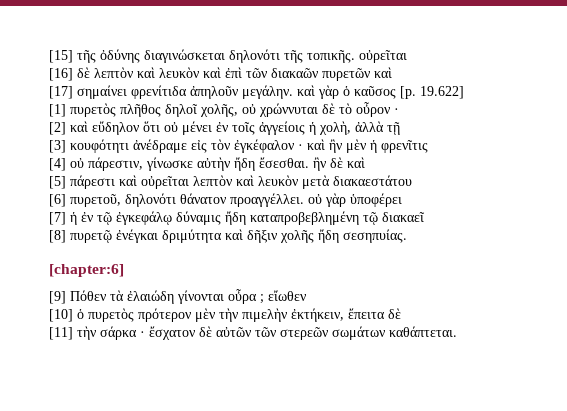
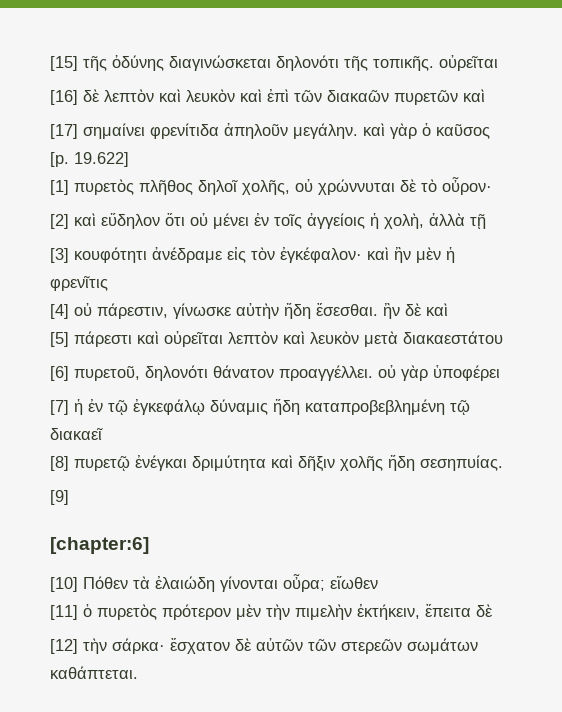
- [1] πυρετὸς πλῆθος δηλοῖ χολῆς, οὐ χρώννυται δὲ τὸ οὖρον ·
+ [1] πυρετὸς πλῆθος δηλοῖ χολῆς, οὐ χρώννυται δὲ τὸ οὖρον·
- [3] κουφότητι ἀνέδραμε εἰς τὸν ἐγκέφαλον · καὶ ἢν μὲν ἡ φρενῖτις
+ [3] κουφότητι ἀνέδραμε εἰς τὸν ἐγκέφαλον· καὶ ἢν μὲν ἡ φρενῖτις
+ [9]
- [9] Πόθεν τὰ ἐλαιώδη γίνονται οὖρα ; εἴωθεν
+ [10] Πόθεν τὰ ἐλαιώδη γίνονται οὖρα; εἴωθεν
- [10] ὁ πυρετὸς πρότερον μὲν τὴν πιμελὴν ἐκτήκειν, ἔπειτα δὲ
+ [11] ὁ πυρετὸς πρότερον μὲν τὴν πιμελὴν ἐκτήκειν, ἔπειτα δὲ
- [11] τὴν σάρκα · ἔσχατον δὲ αὐτῶν τῶν στερεῶν σωμάτων καθάπτεται.
+ [12] τὴν σάρκα· ἔσχατον δὲ αὐτῶν τῶν στερεῶν σωμάτων καθάπτεται.

